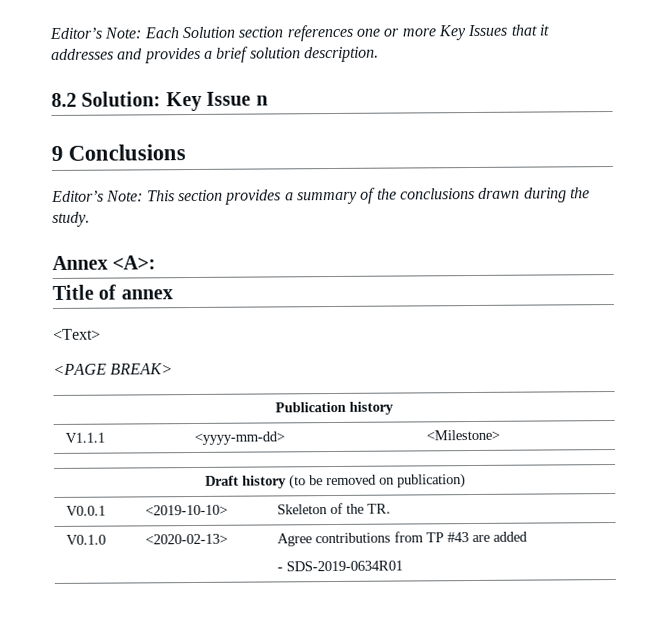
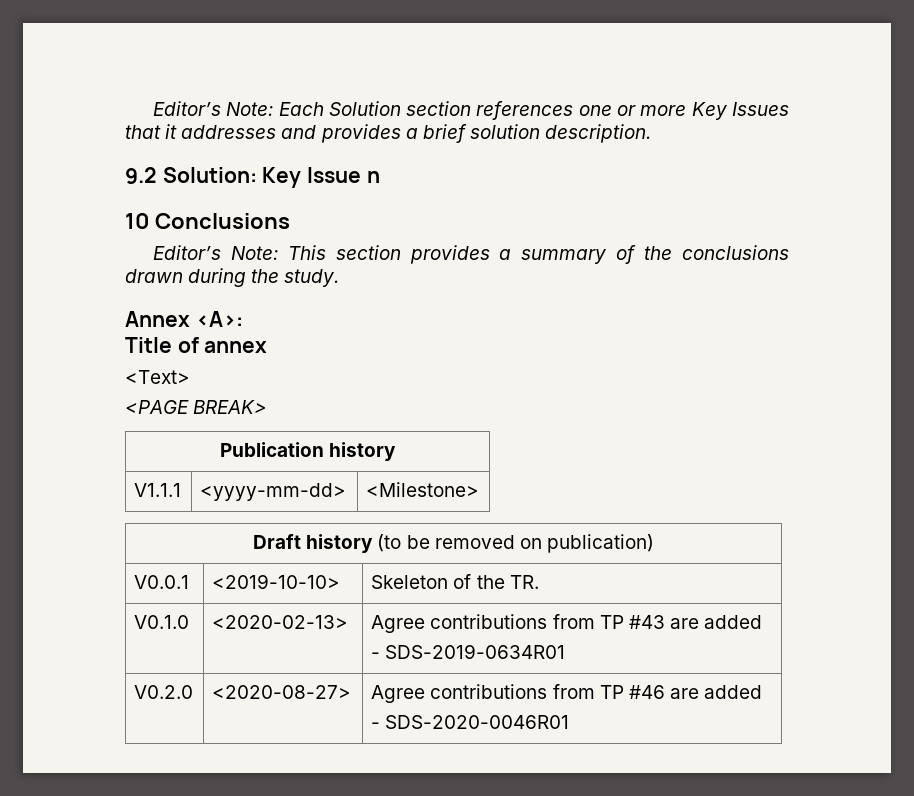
- 8.2 Solution: Key Issue n
+ 9.2 Solution: Key Issue n
- 9 Conclusions
+ 10 Conclusions
+ V0.2.0 | <2020-08-27> | Agree contributions from TP #46 are added
+ - SDS-2020-0046R01

